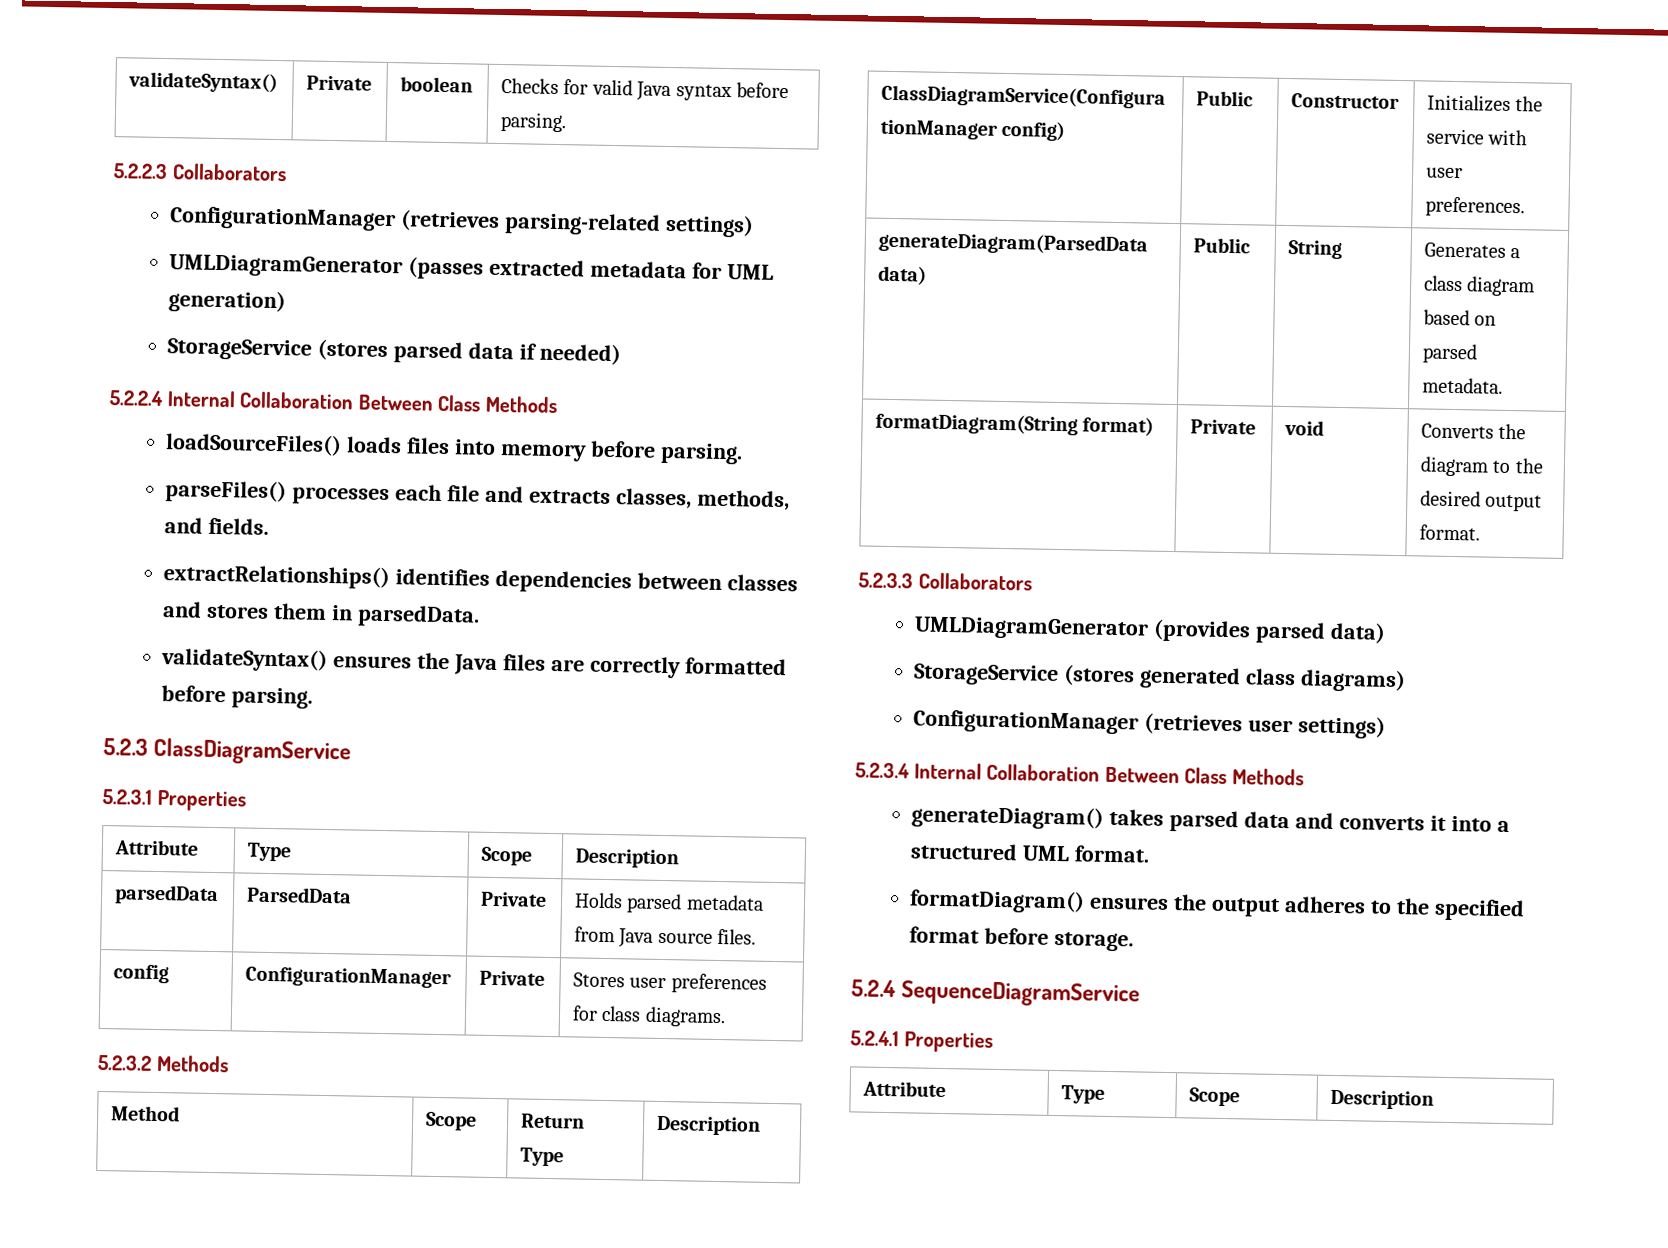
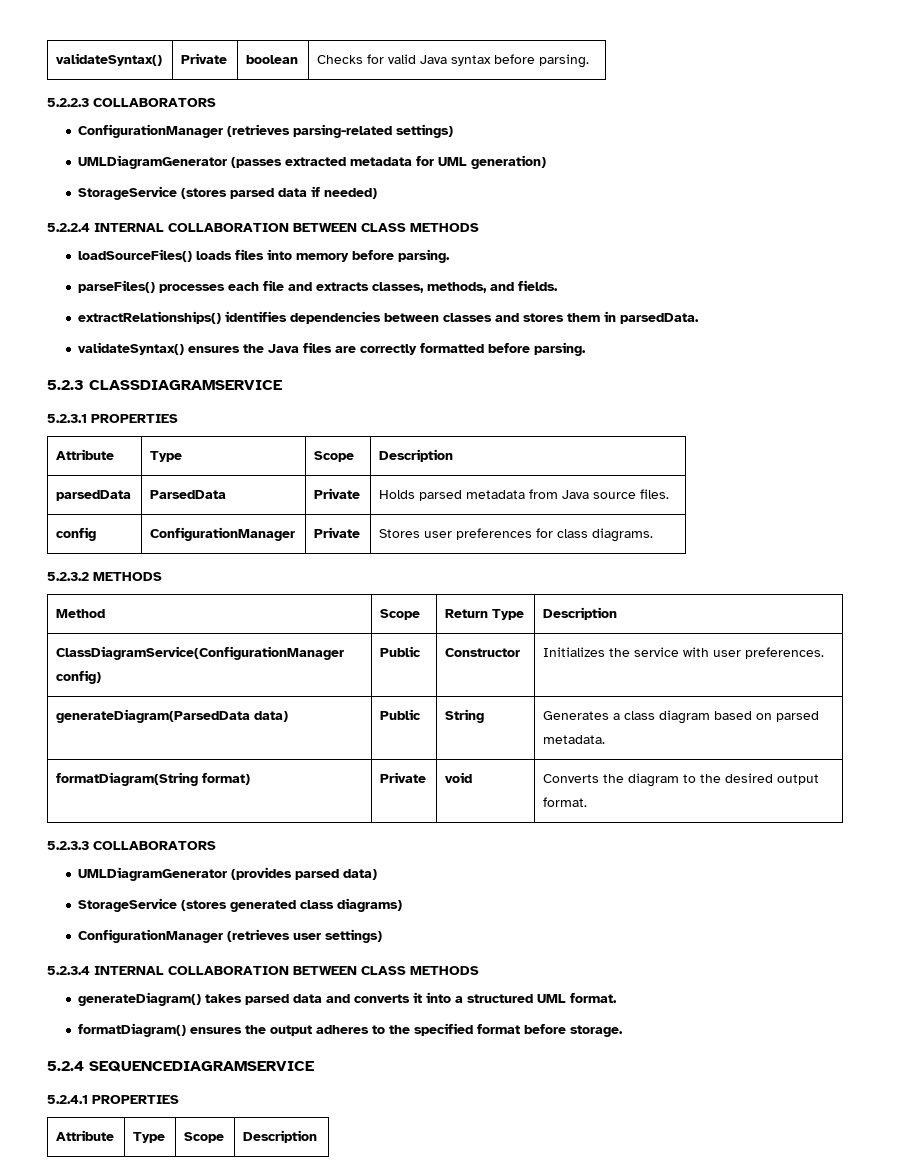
- 5.2.2.3 Collaborators
+ 5.2.2.3 COLLABORATORS
- 5.2.2.4 Internal Collaboration Between Class Methods
+ 5.2.2.4 INTERNAL COLLABORATION BETWEEN CLASS METHODS
- 5.2.3 ClassDiagramService
+ 5.2.3 CLASSDIAGRAMSERVICE
- 5.2.3.1 Properties
+ 5.2.3.1 PROPERTIES
- 5.2.3.2 Methods
+ 5.2.3.2 METHODS
- 5.2.3.3 Collaborators
+ 5.2.3.3 COLLABORATORS
- 5.2.3.4 Internal Collaboration Between Class Methods
+ 5.2.3.4 INTERNAL COLLABORATION BETWEEN CLASS METHODS
- 5.2.4 SequenceDiagramService
+ 5.2.4 SEQUENCEDIAGRAMSERVICE
- 5.2.4.1 Properties
+ 5.2.4.1 PROPERTIES

